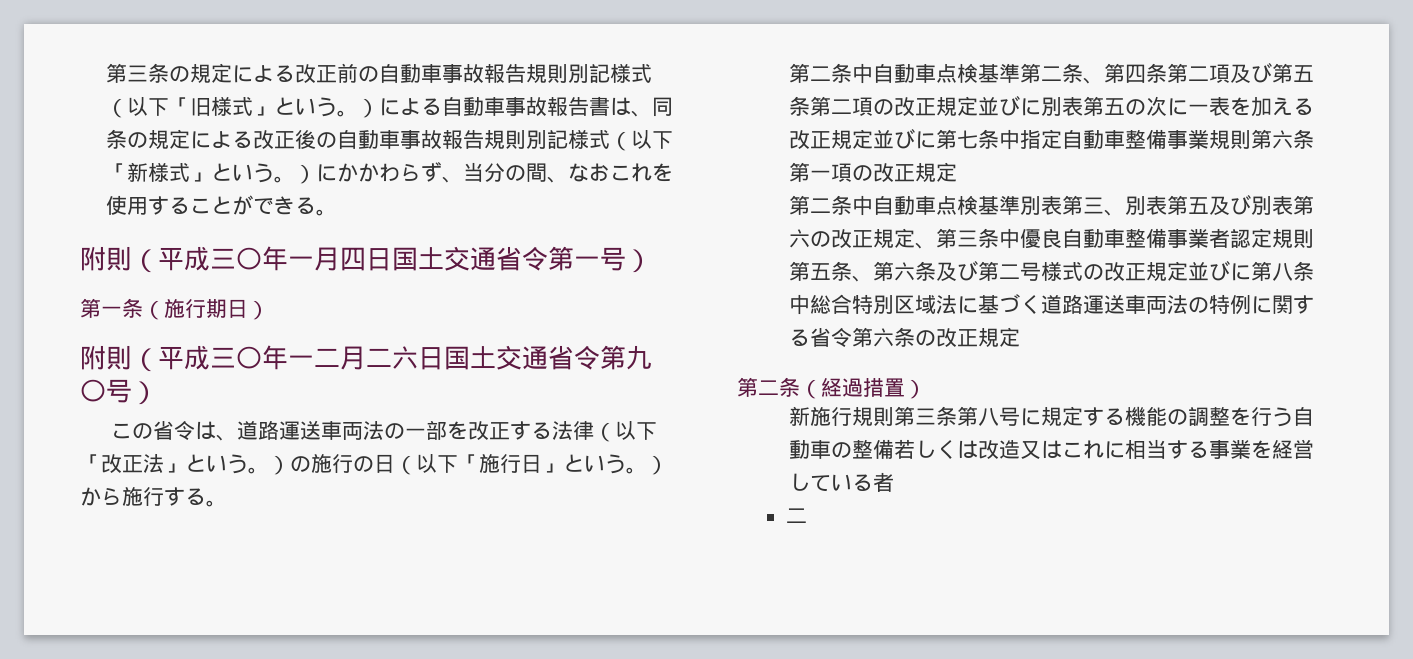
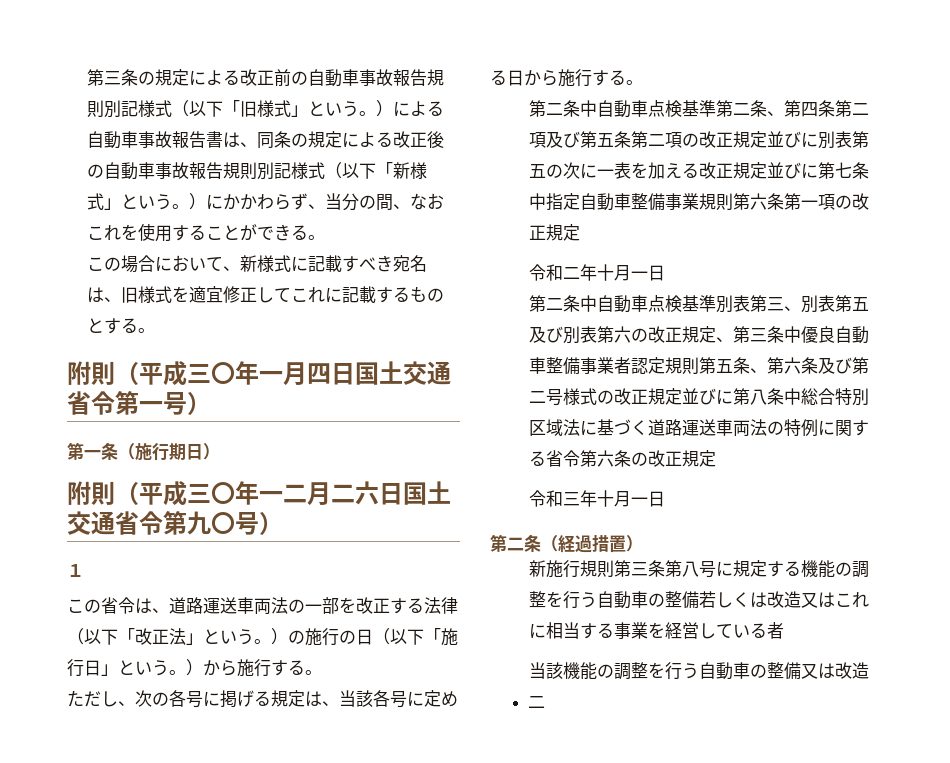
+ この場合において、新様式に記載すべき宛名は、旧様式を適宜修正してこれに記載するものとする。
+ １
+ ただし、次の各号に掲げる規定は、当該各号に定める日から施行する。
+ 令和二年十月一日
+ 令和三年十月一日
+ 当該機能の調整を行う自動車の整備又は改造

